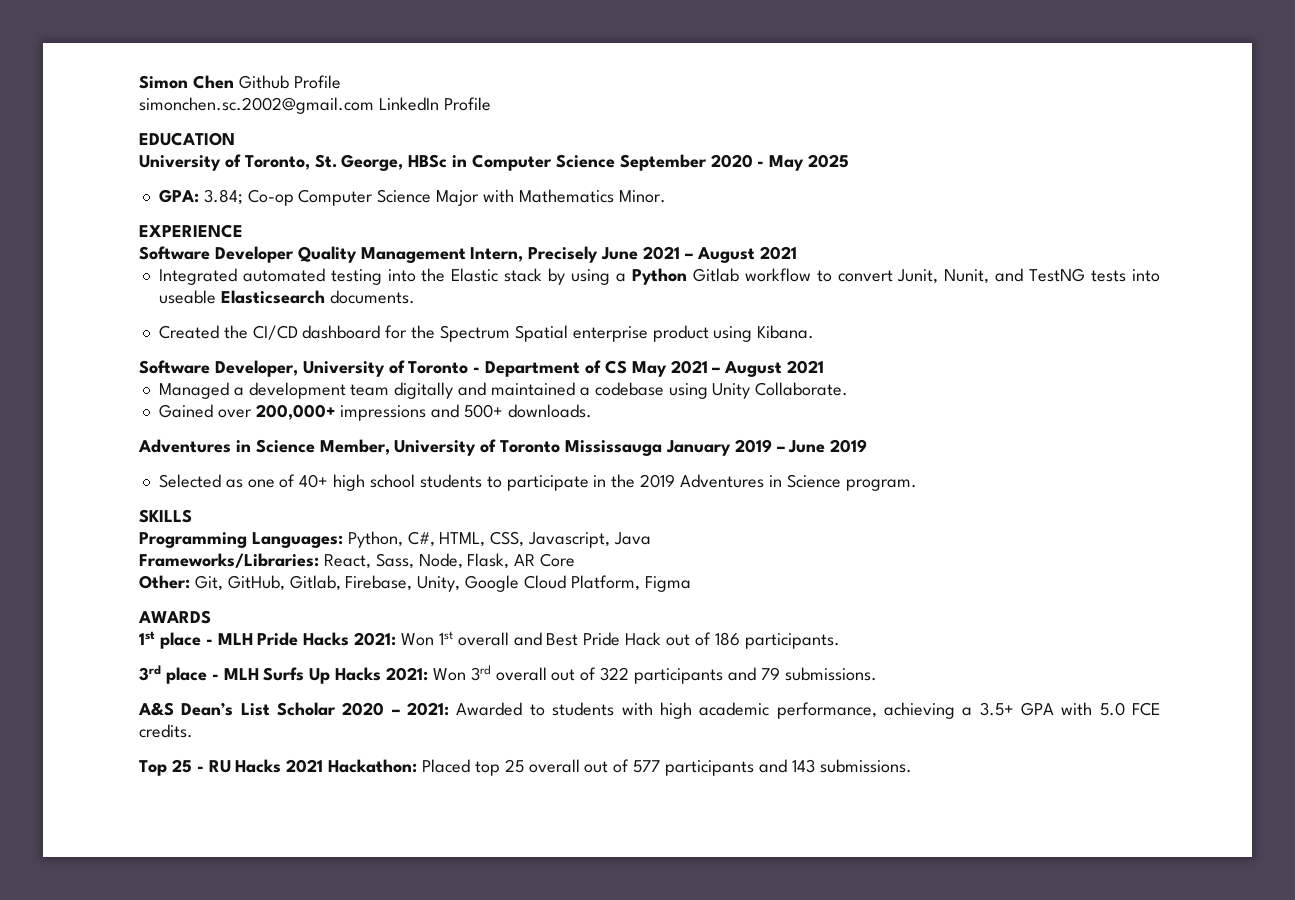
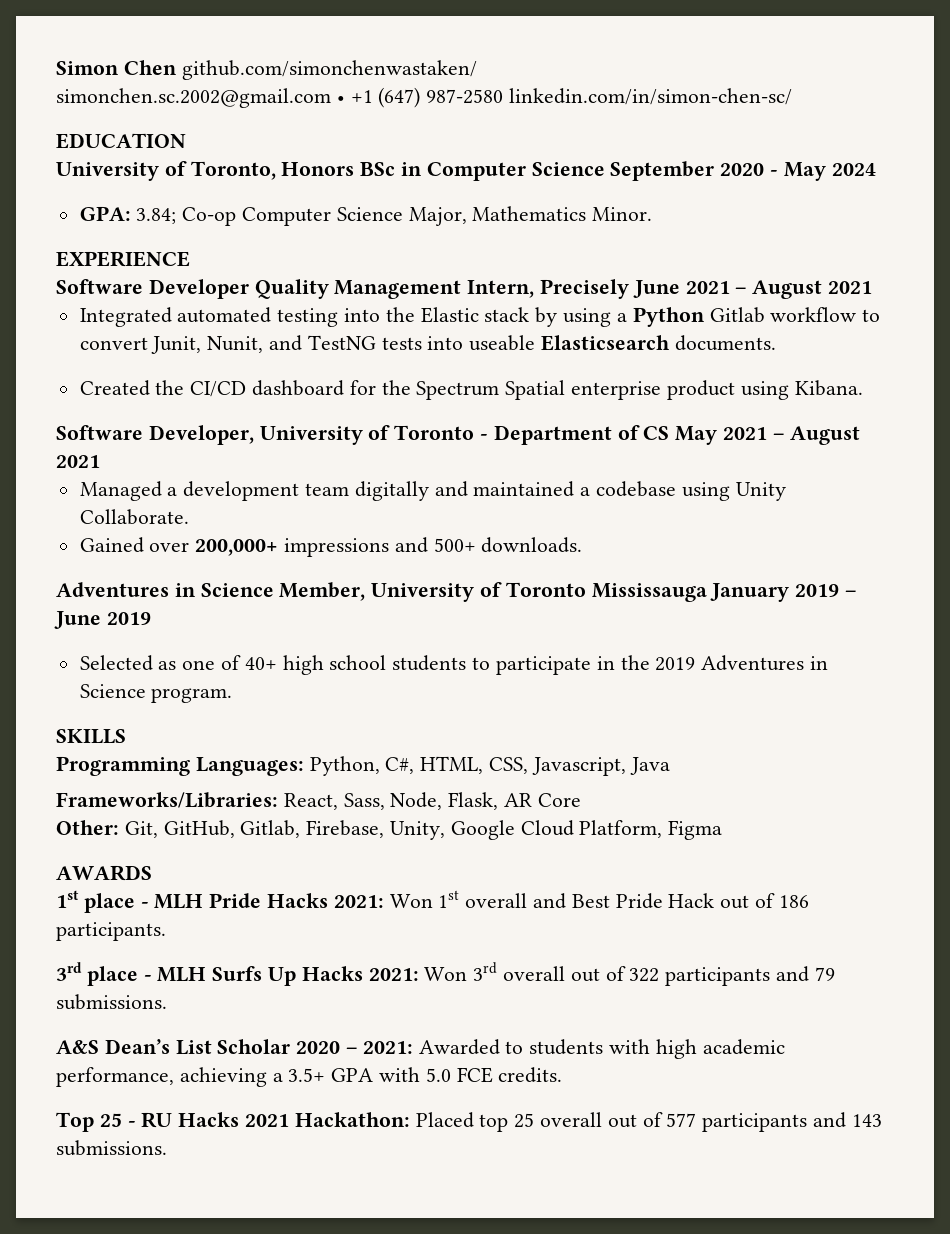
- Simon Chen Github Profile
+ Simon Chen github.com/simonchenwastaken/
- simonchen.sc.2002@gmail.com LinkedIn Profile
+ simonchen.sc.2002@gmail.com • +1 (647) 987-2580 linkedin.com/in/simon-chen-sc/
- University of Toronto, St. George, HBSc in Computer Science September 2020 - May 2025
+ University of Toronto, Honors BSc in Computer Science September 2020 - May 2024
- GPA: 3.84; Co-op Computer Science Major with Mathematics Minor.
+ GPA: 3.84; Co-op Computer Science Major, Mathematics Minor.

